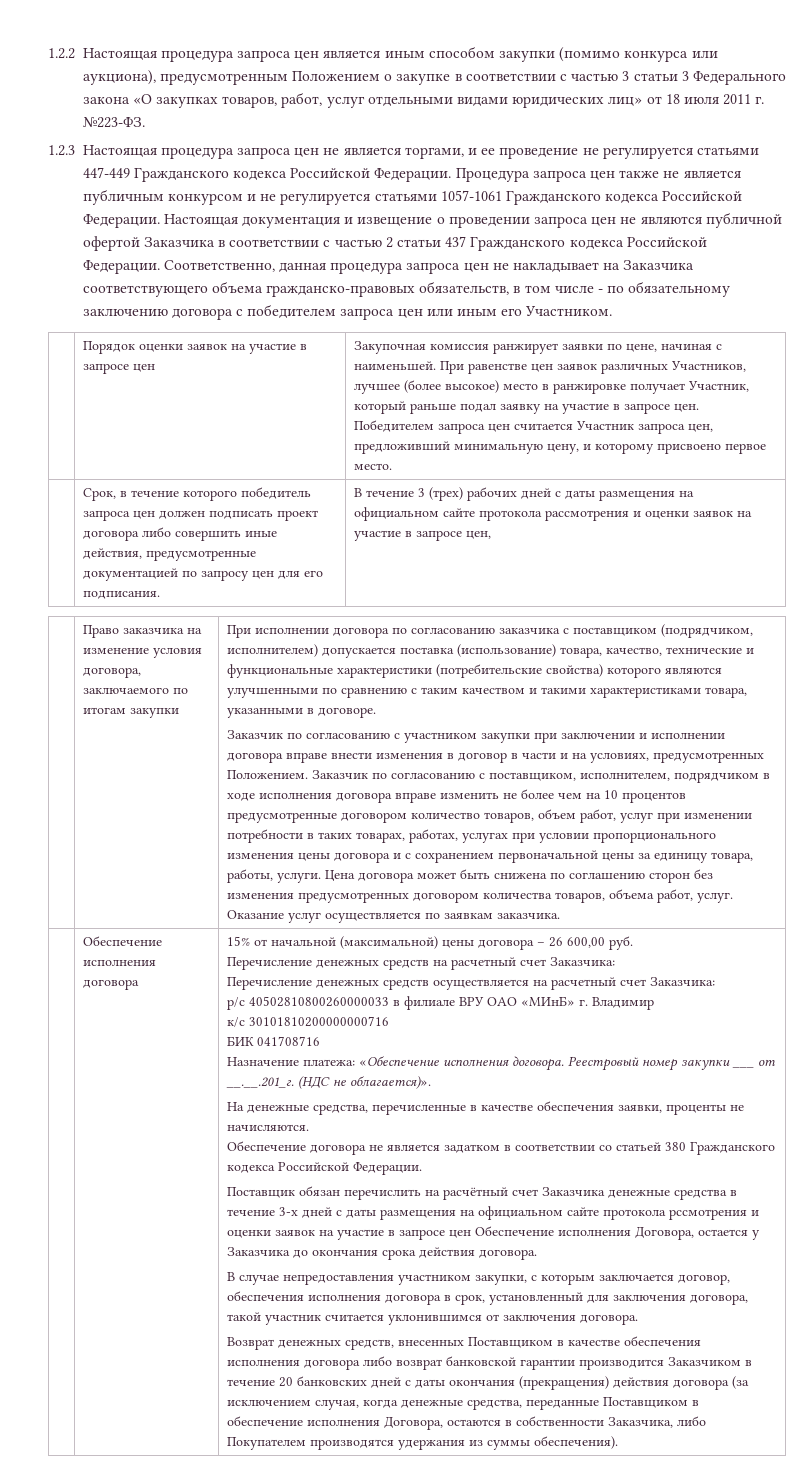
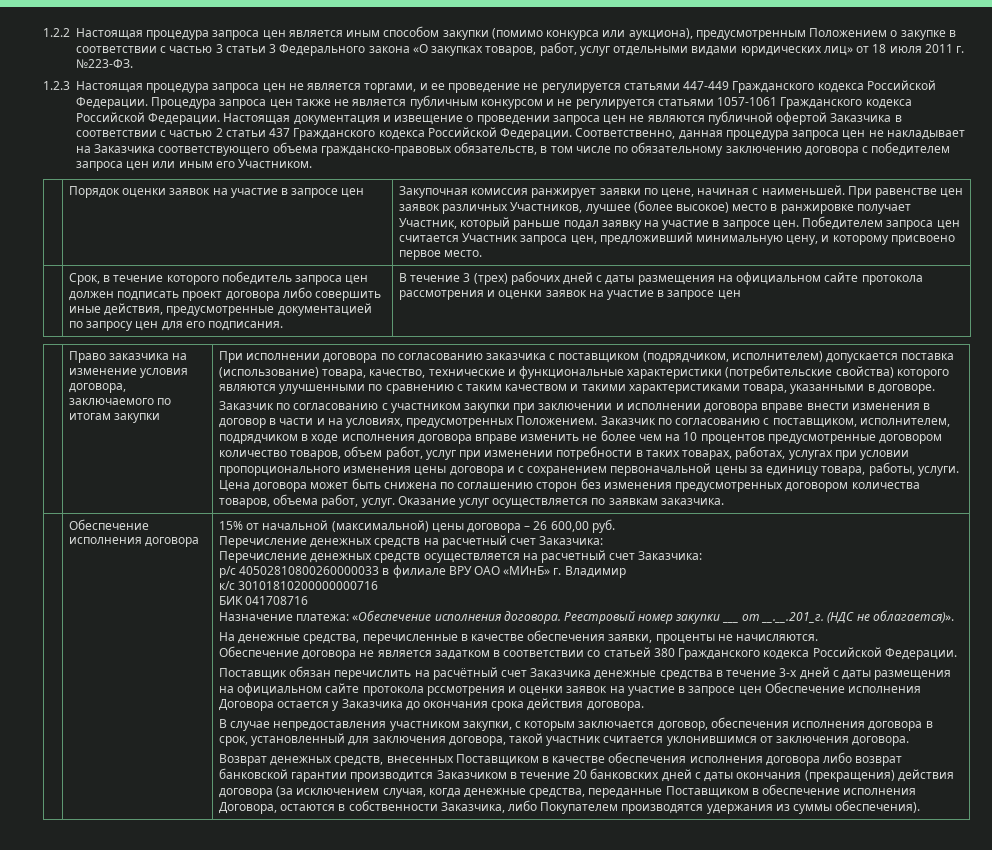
- Соответственно, данная процедура запроса цен не накладывает на Заказчика соответствующего объема гражданско-правовых обязательств, в том числе - по обязательному заключению договора с победителем запроса цен или иным его Участником.
+ Соответственно, данная процедура запроса цен не накладывает на Заказчика соответствующего объема гражданско-правовых обязательств, в том числе по обязательному заключению договора с победителем запроса цен или иным его Участником.
- В течение 3 (трех) рабочих дней с даты размещения на официальном сайте протокола рассмотрения и оценки заявок на участие в запросе цен,
+ В течение 3 (трех) рабочих дней с даты размещения на официальном сайте протокола рассмотрения и оценки заявок на участие в запросе цен
- Поставщик обязан перечислить на расчётный счет Заказчика денежные средства в течение 3-х дней с даты размещения на официальном сайте протокола рссмотрения и оценки заявок на участие в запросе цен Обеспечение исполнения Договора, остается у Заказчика до окончания срока действия договора.
+ Поставщик обязан перечислить на расчётный счет Заказчика денежные средства в течение 3-х дней с даты размещения на официальном сайте протокола рссмотрения и оценки заявок на участие в запросе цен Обеспечение исполнения Договора остается у Заказчика до окончания срока действия договора.

